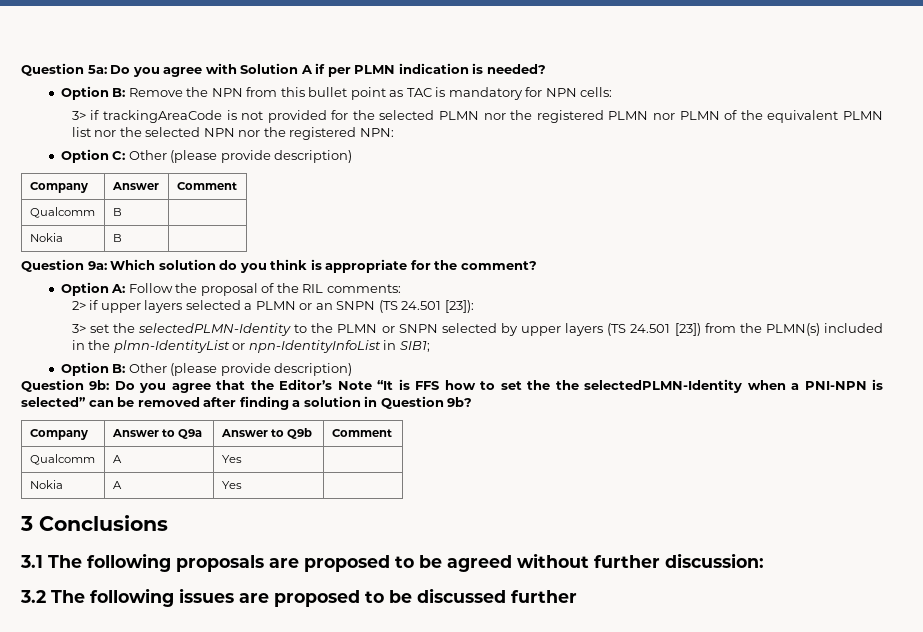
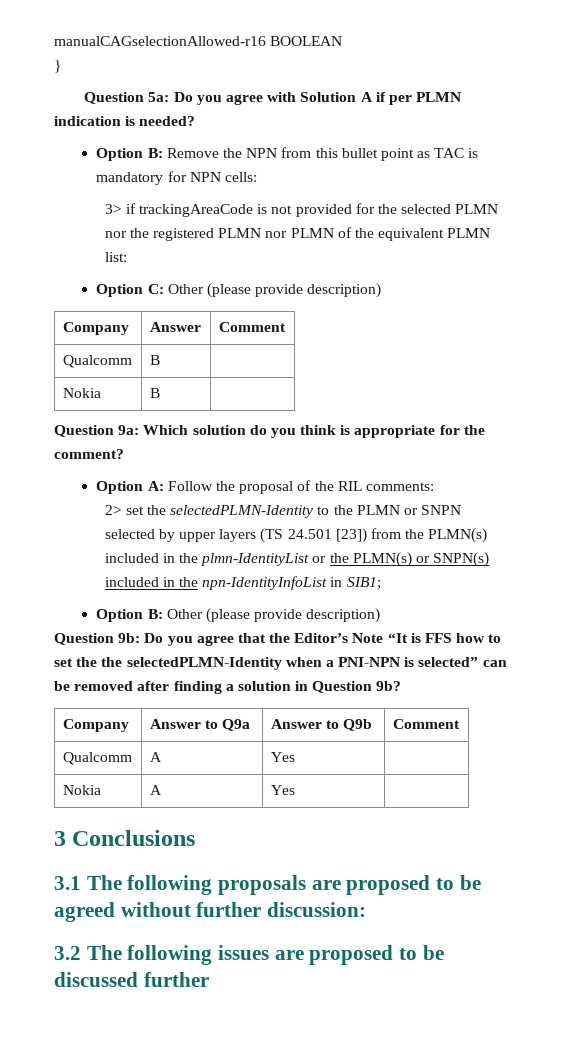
+ manualCAGselectionAllowed-r16 BOOLEAN
+ }
- 3> if trackingAreaCode is not provided for the selected PLMN nor the registered PLMN nor PLMN of the equivalent PLMN list nor the selected NPN nor the registered NPN:
+ 3> if trackingAreaCode is not provided for the selected PLMN nor the registered PLMN nor PLMN of the equivalent PLMN list:
- 2> if upper layers selected a PLMN or an SNPN (TS 24.501 [23]):
- 3> set the selectedPLMN-Identity to the PLMN or SNPN selected by upper layers (TS 24.501 [23]) from the PLMN(s) included in the plmn-IdentityList or npn-IdentityInfoList in SIB1;
+ 2> set the selectedPLMN-Identity to the PLMN or SNPN selected by upper layers (TS 24.501 [23]) from the PLMN(s) included in the plmn-IdentityList or the PLMN(s) or SNPN(s) included in the npn-IdentityInfoList in SIB1;

